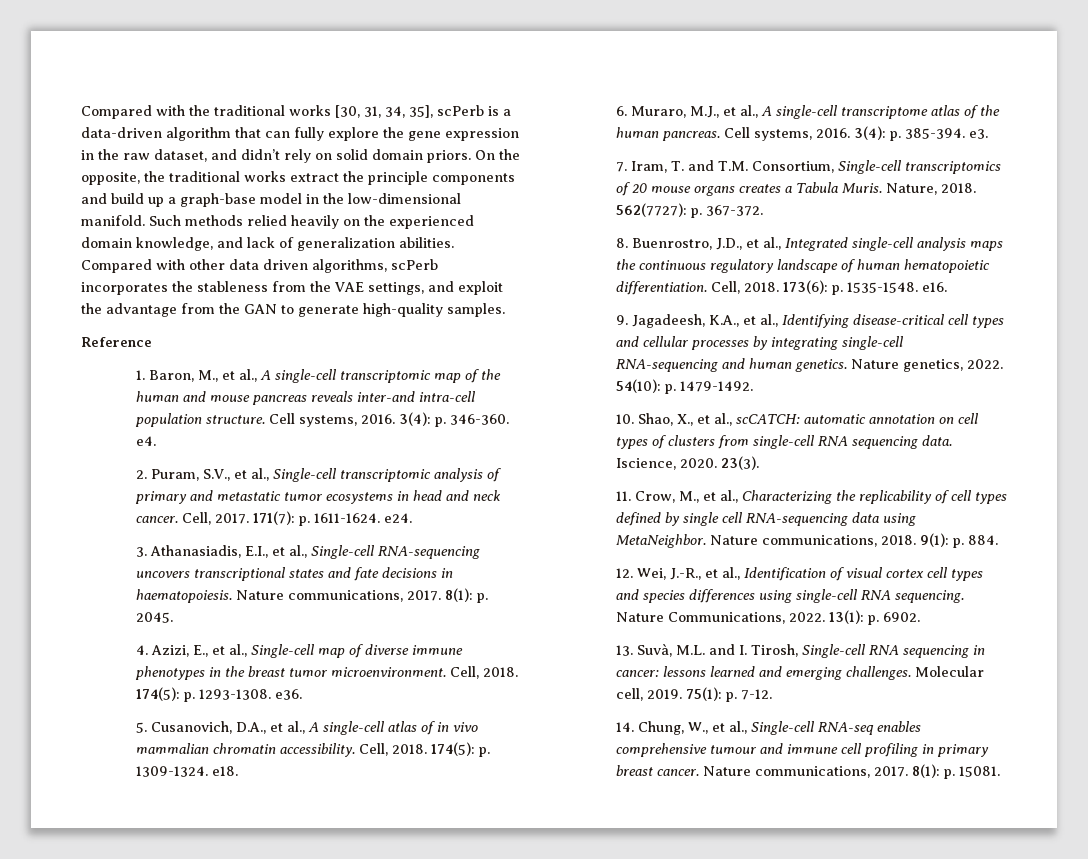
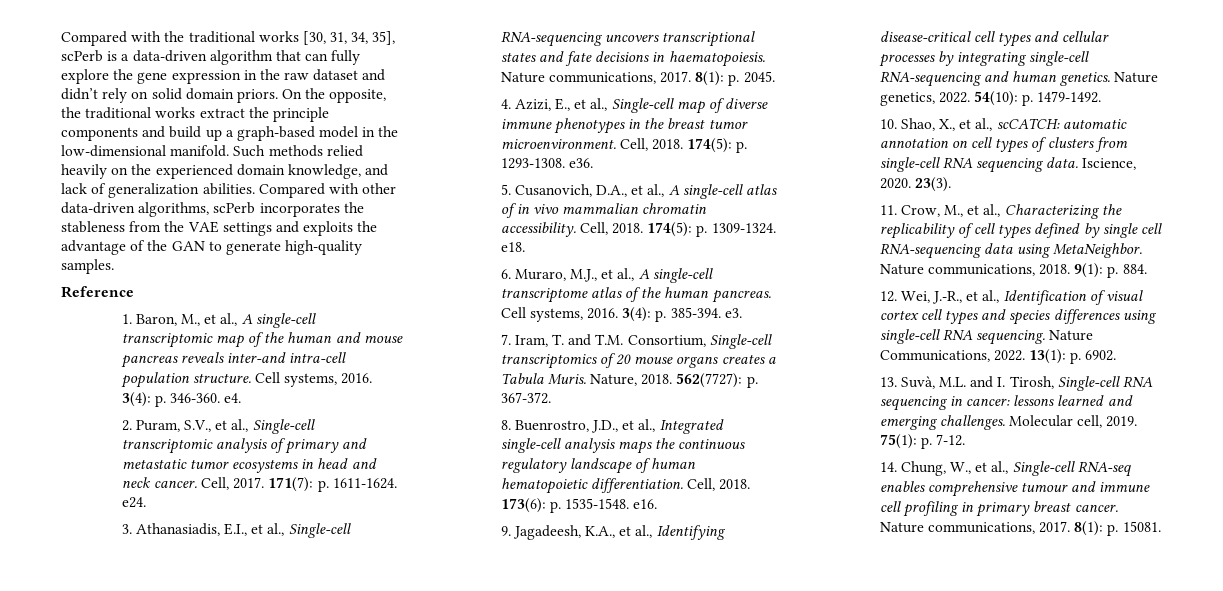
- Compared with the traditional works [30, 31, 34, 35], scPerb is a data-driven algorithm that can fully explore the gene expression in the raw dataset, and didn’t rely on solid domain priors.
+ Compared with the traditional works [30, 31, 34, 35], scPerb is a data-driven algorithm that can fully explore the gene expression in the raw dataset and didn’t rely on solid domain priors.
- On the opposite, the traditional works extract the principle components and build up a graph-base model in the low-dimensional manifold.
+ On the opposite, the traditional works extract the principle components and build up a graph-based model in the low-dimensional manifold.
- Compared with other data driven algorithms, scPerb incorporates the stableness from the VAE settings, and exploit the advantage from the GAN to generate high-quality samples.
+ Compared with other data-driven algorithms, scPerb incorporates the stableness from the VAE settings and exploits the advantage of the GAN to generate high-quality samples.

